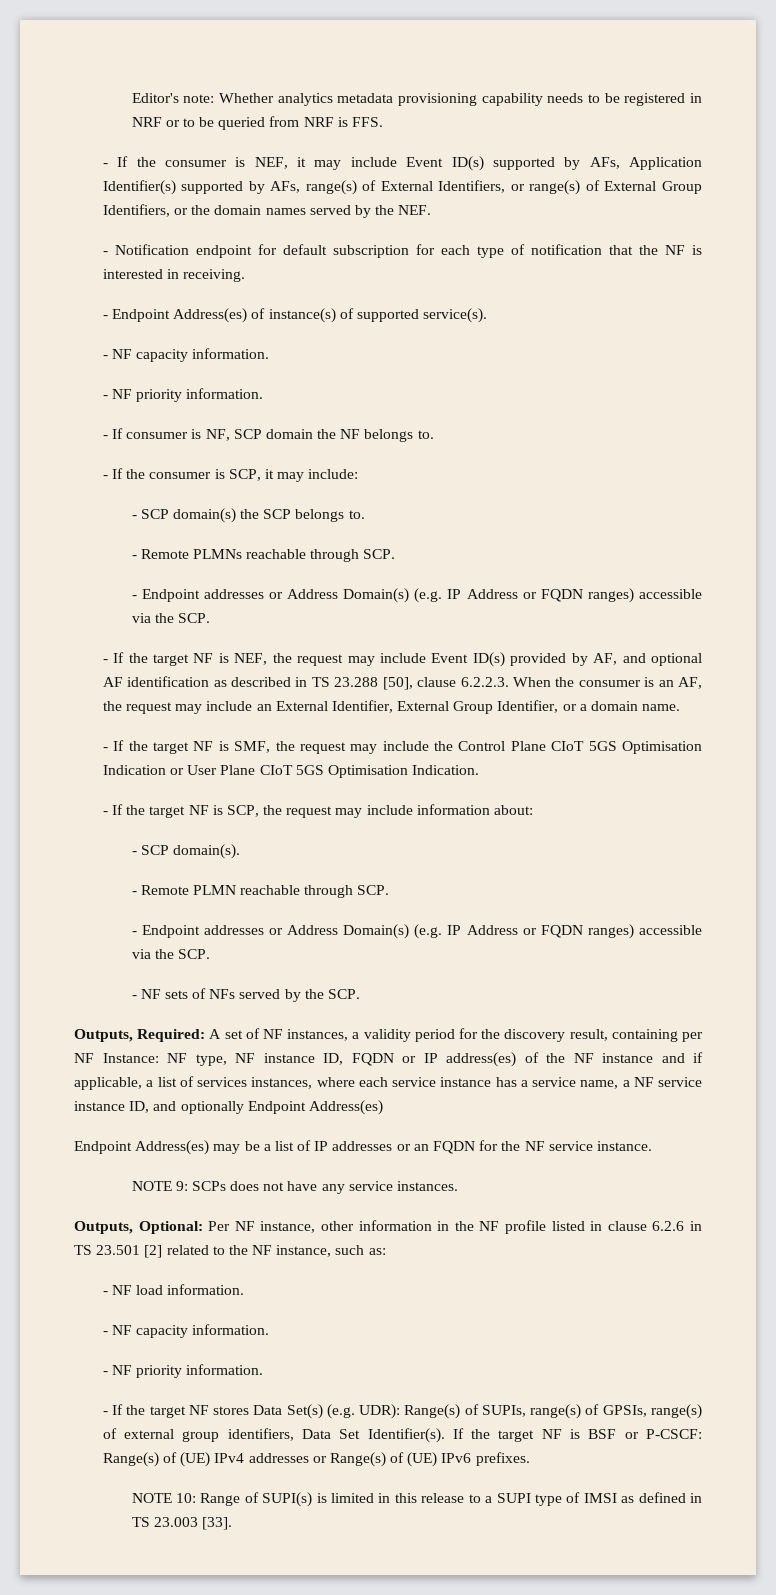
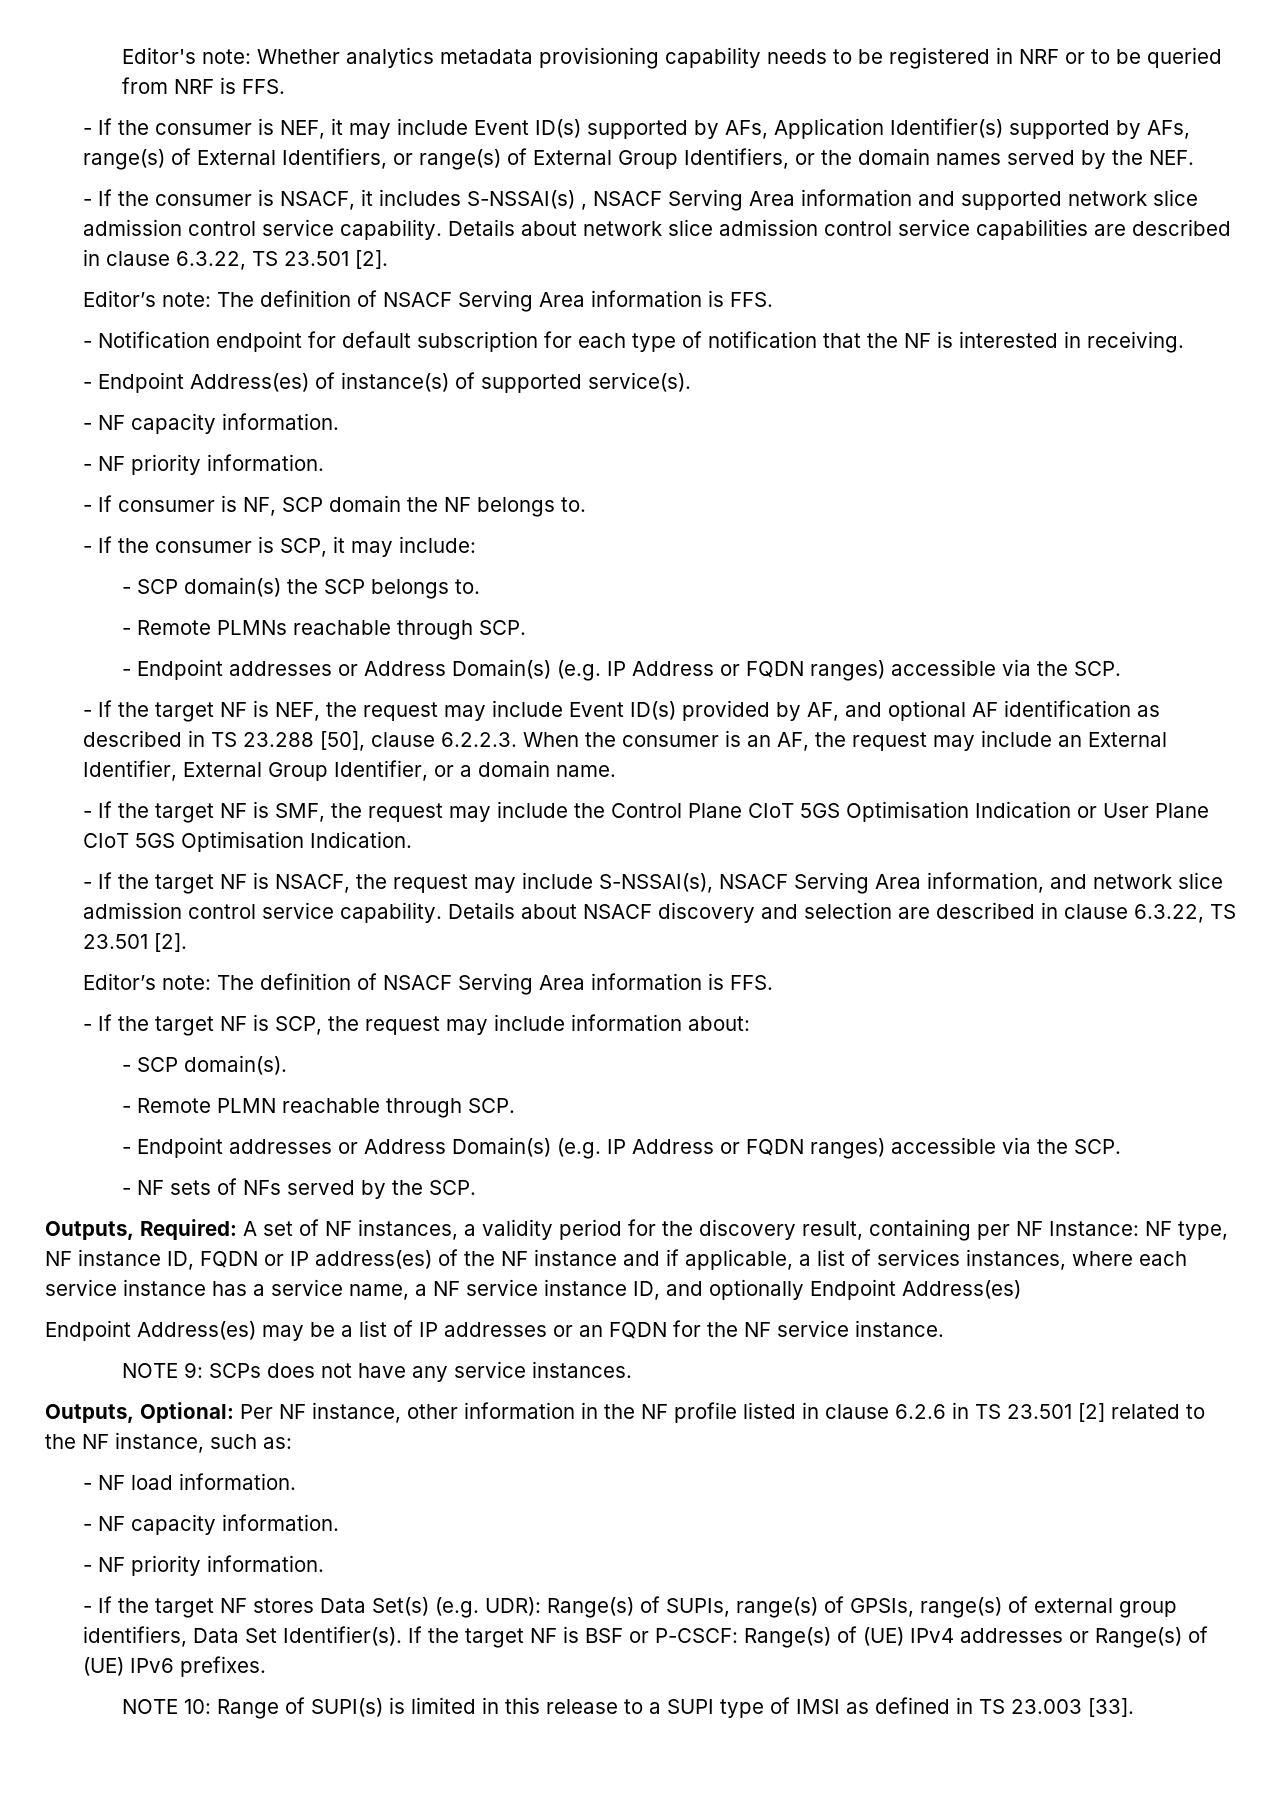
+ - If the consumer is NSACF, it includes S-NSSAI(s) , NSACF Serving Area information and supported network slice admission control service capability. Details about network slice admission control service capabilities are described in clause 6.3.22, TS 23.501 [2].
+ Editor’s note: The definition of NSACF Serving Area information is FFS.
+ - If the target NF is NSACF, the request may include S-NSSAI(s), NSACF Serving Area information, and network slice admission control service capability. Details about NSACF discovery and selection are described in clause 6.3.22, TS 23.501 [2].
+ Editor’s note: The definition of NSACF Serving Area information is FFS.

